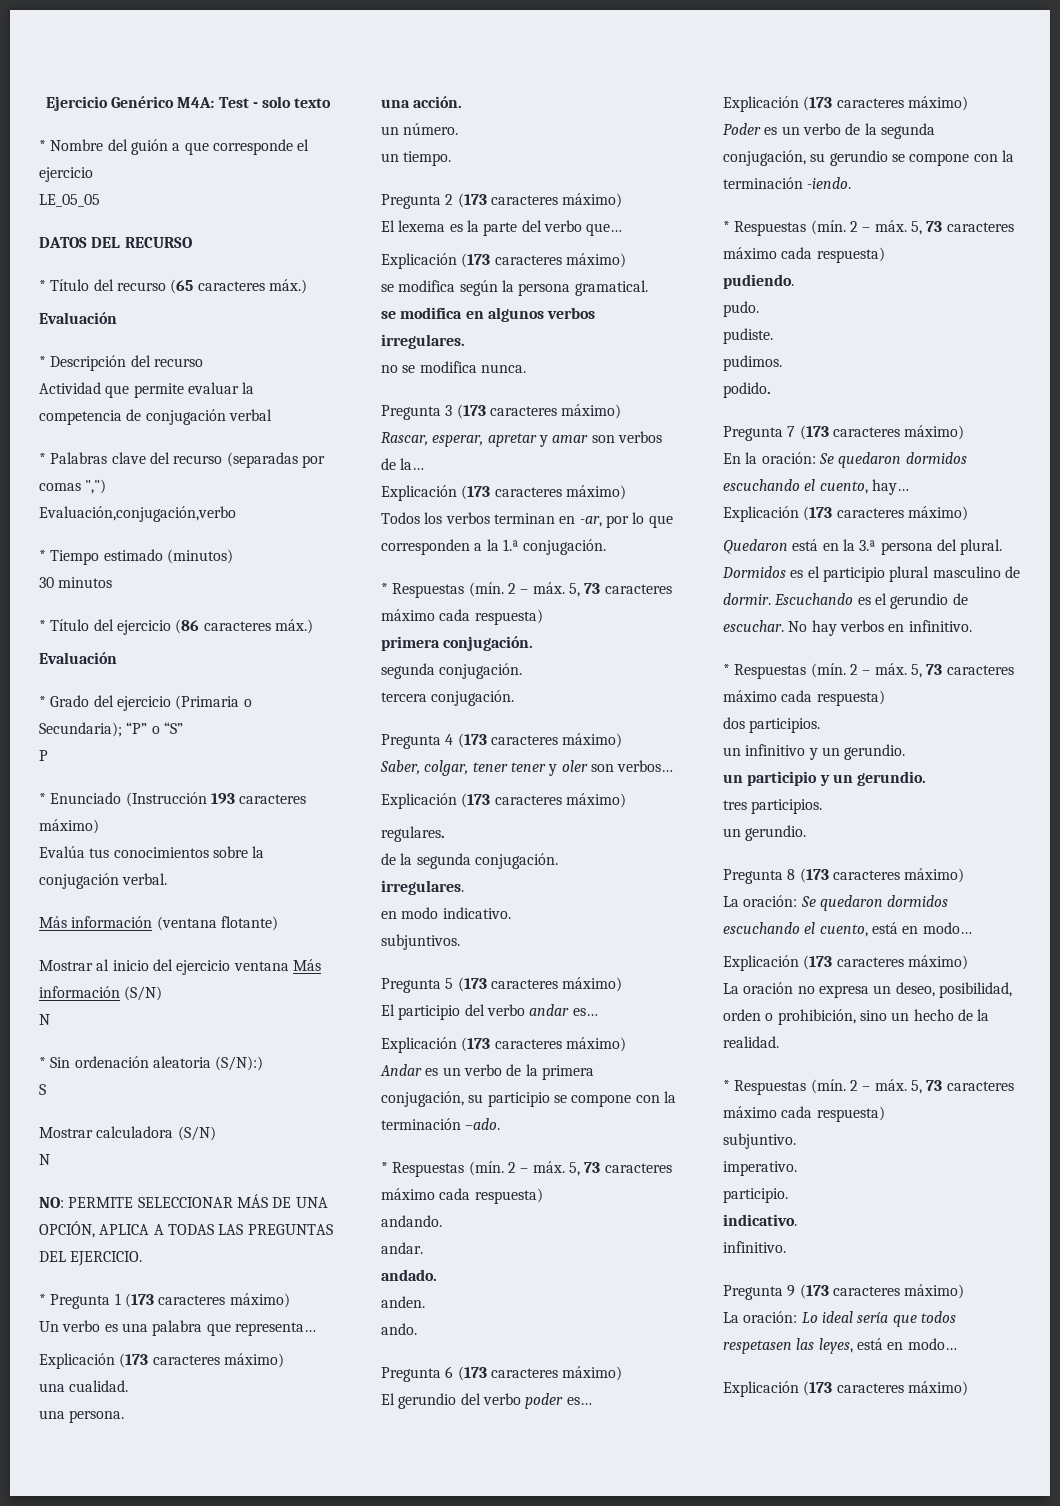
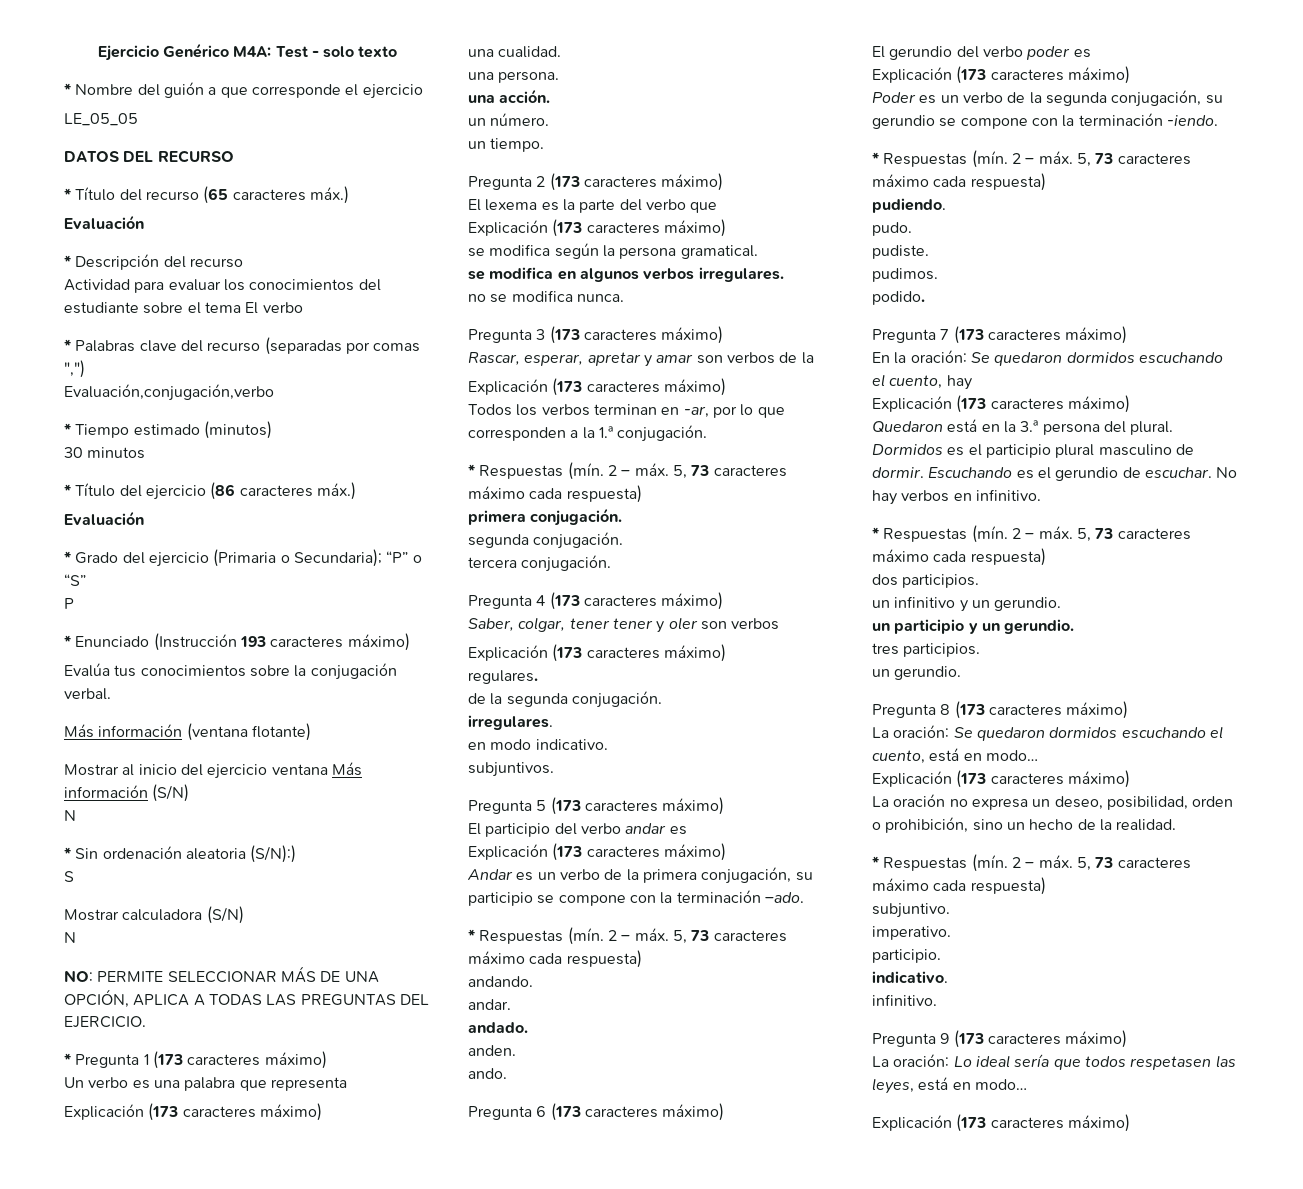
- Actividad que permite evaluar la competencia de conjugación verbal
+ Actividad para evaluar los conocimientos del estudiante sobre el tema El verbo
- Un verbo es una palabra que representa…
+ Un verbo es una palabra que representa
- El lexema es la parte del verbo que…
+ El lexema es la parte del verbo que
- Rascar, esperar, apretar y amar son verbos de la…
+ Rascar, esperar, apretar y amar son verbos de la
- Saber, colgar, tener tener y oler son verbos…
+ Saber, colgar, tener tener y oler son verbos
- El participio del verbo andar es…
+ El participio del verbo andar es
- El gerundio del verbo poder es…
+ El gerundio del verbo poder es
- En la oración: Se quedaron dormidos escuchando el cuento, hay…
+ En la oración: Se quedaron dormidos escuchando el cuento, hay

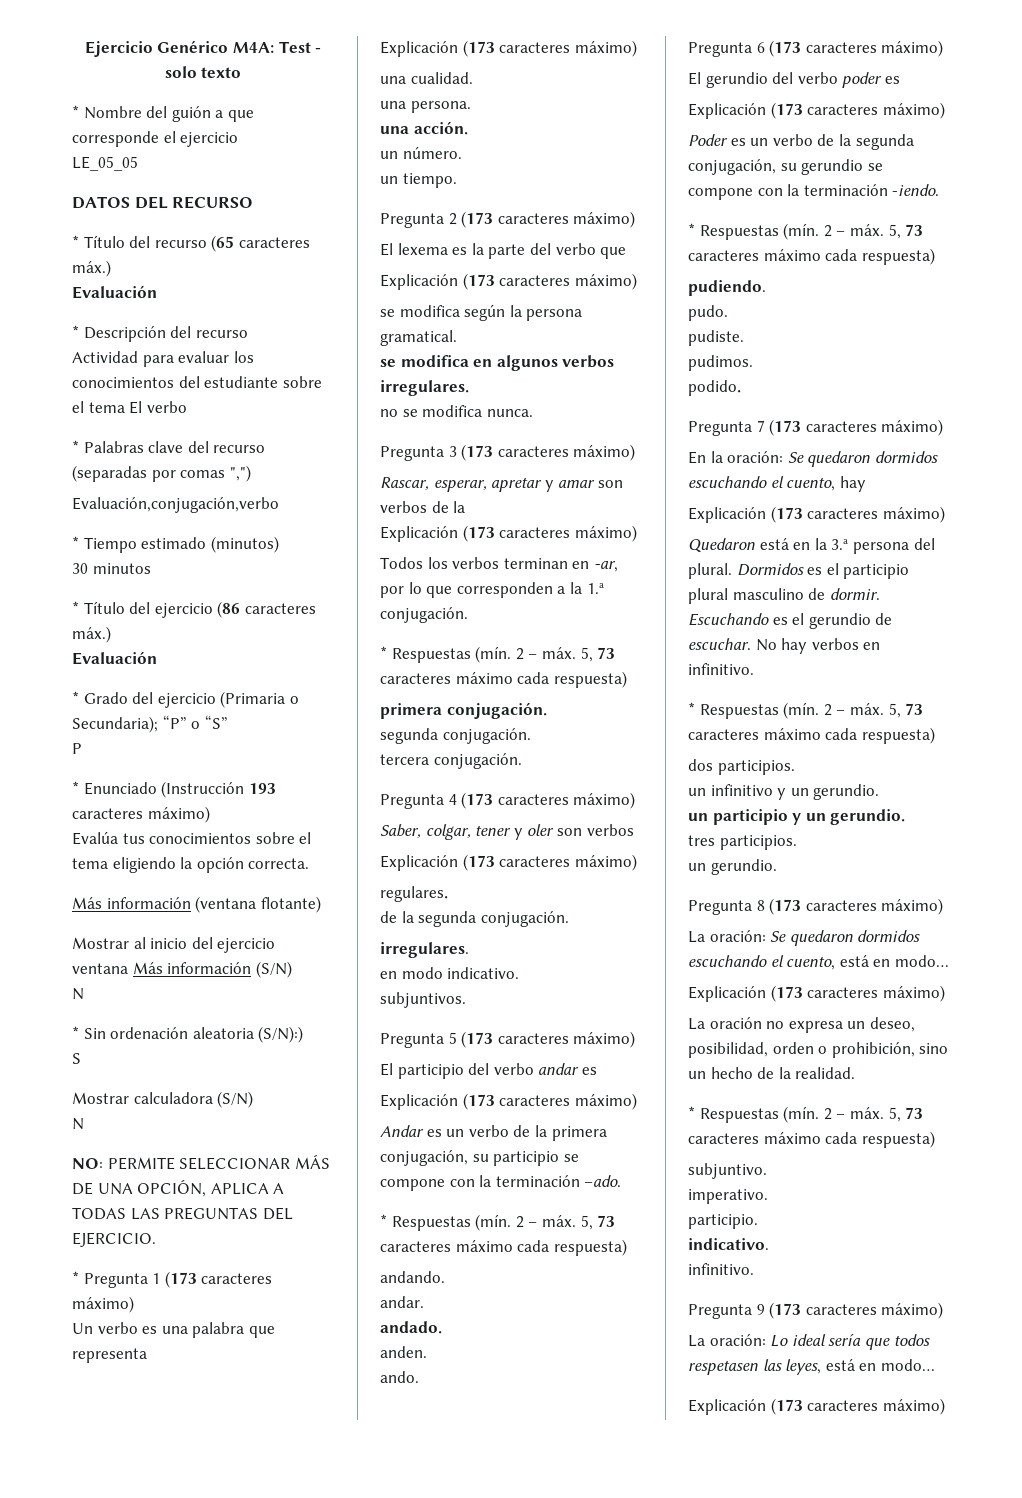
- Evalúa tus conocimientos sobre la conjugación verbal.
+ Evalúa tus conocimientos sobre el tema eligiendo la opción correcta.
- Saber, colgar, tener tener y oler son verbos
+ Saber, colgar, tener y oler son verbos

